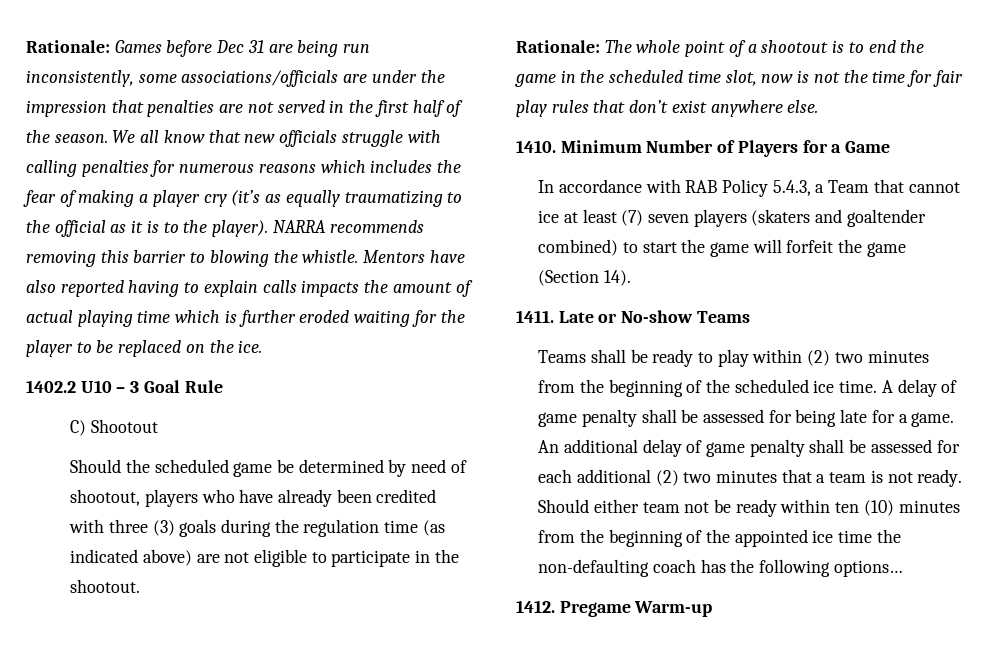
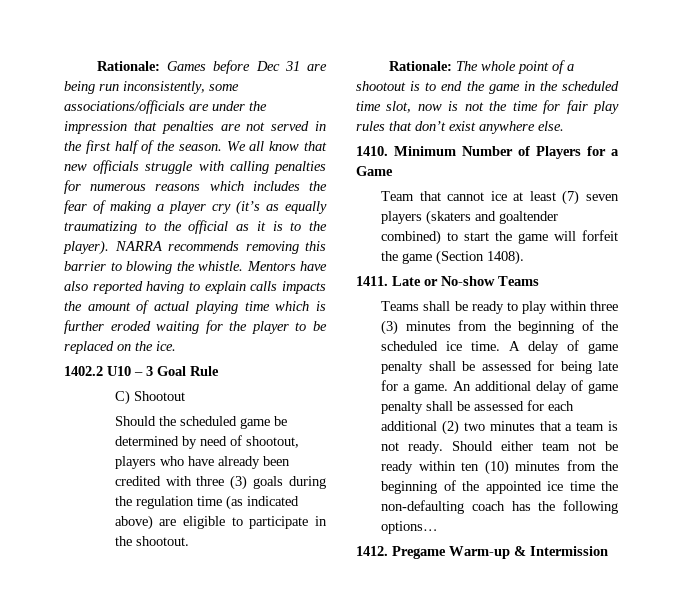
- Should the scheduled game be determined by need of shootout, players who have already been credited with three (3) goals during the regulation time (as indicated above) are not eligible to participate in the shootout.
+ Should the scheduled game be determined by need of shootout, players who have already been credited with three (3) goals during the regulation time (as indicated above) are eligible to participate in the shootout.
- In accordance with RAB Policy 5.4.3, a Team that cannot ice at least (7) seven players (skaters and goaltender combined) to start the game will forfeit the game (Section 14).
+ Team that cannot ice at least (7) seven players (skaters and goaltender combined) to start the game will forfeit the game (Section 1408).
- Teams shall be ready to play within (2) two minutes from the beginning of the scheduled ice time.
+ Teams shall be ready to play within three (3) minutes from the beginning of the scheduled ice time.
- Pregame Warm-up
+ Pregame Warm-up & Intermission

